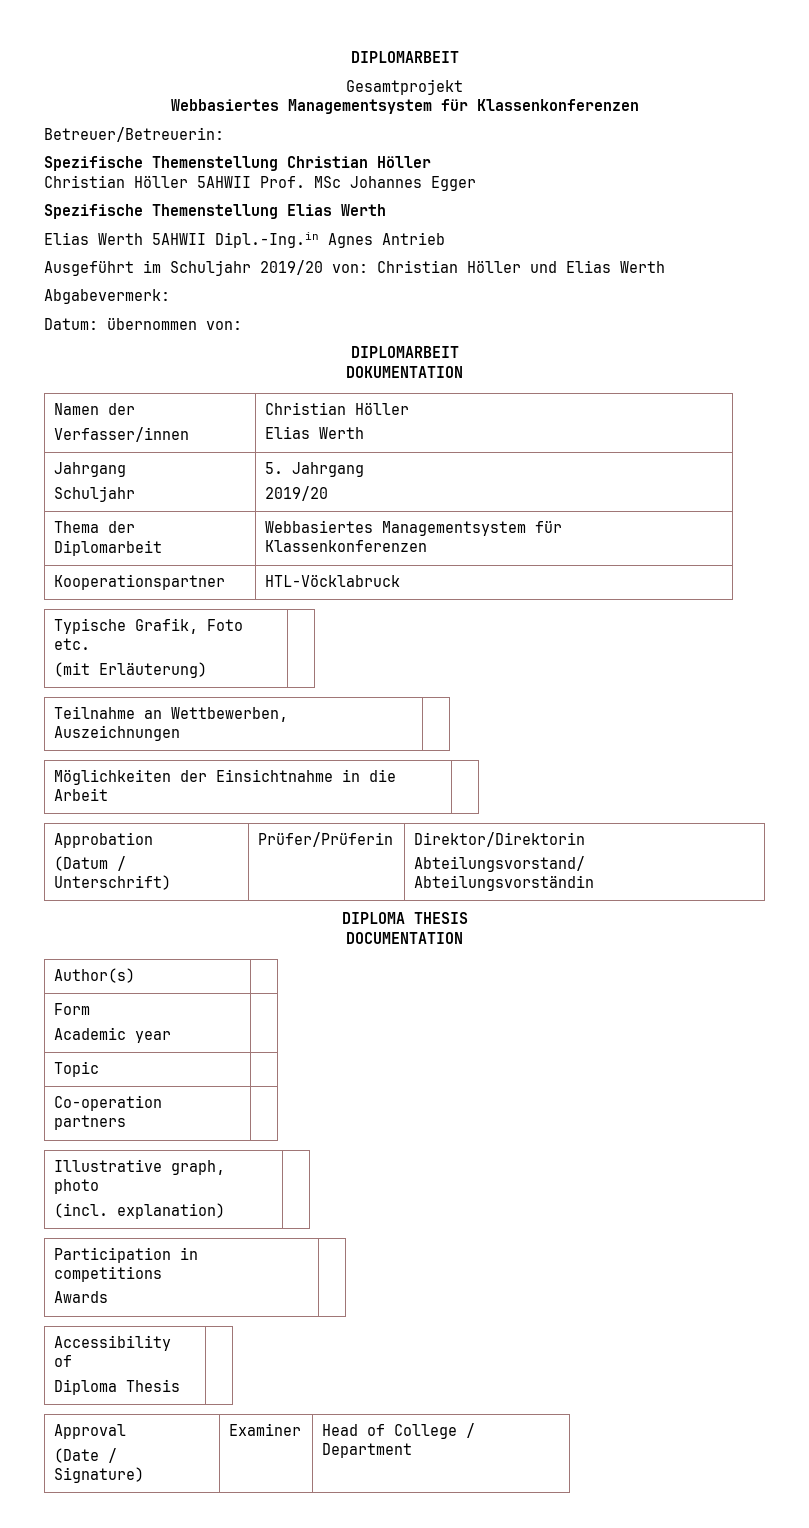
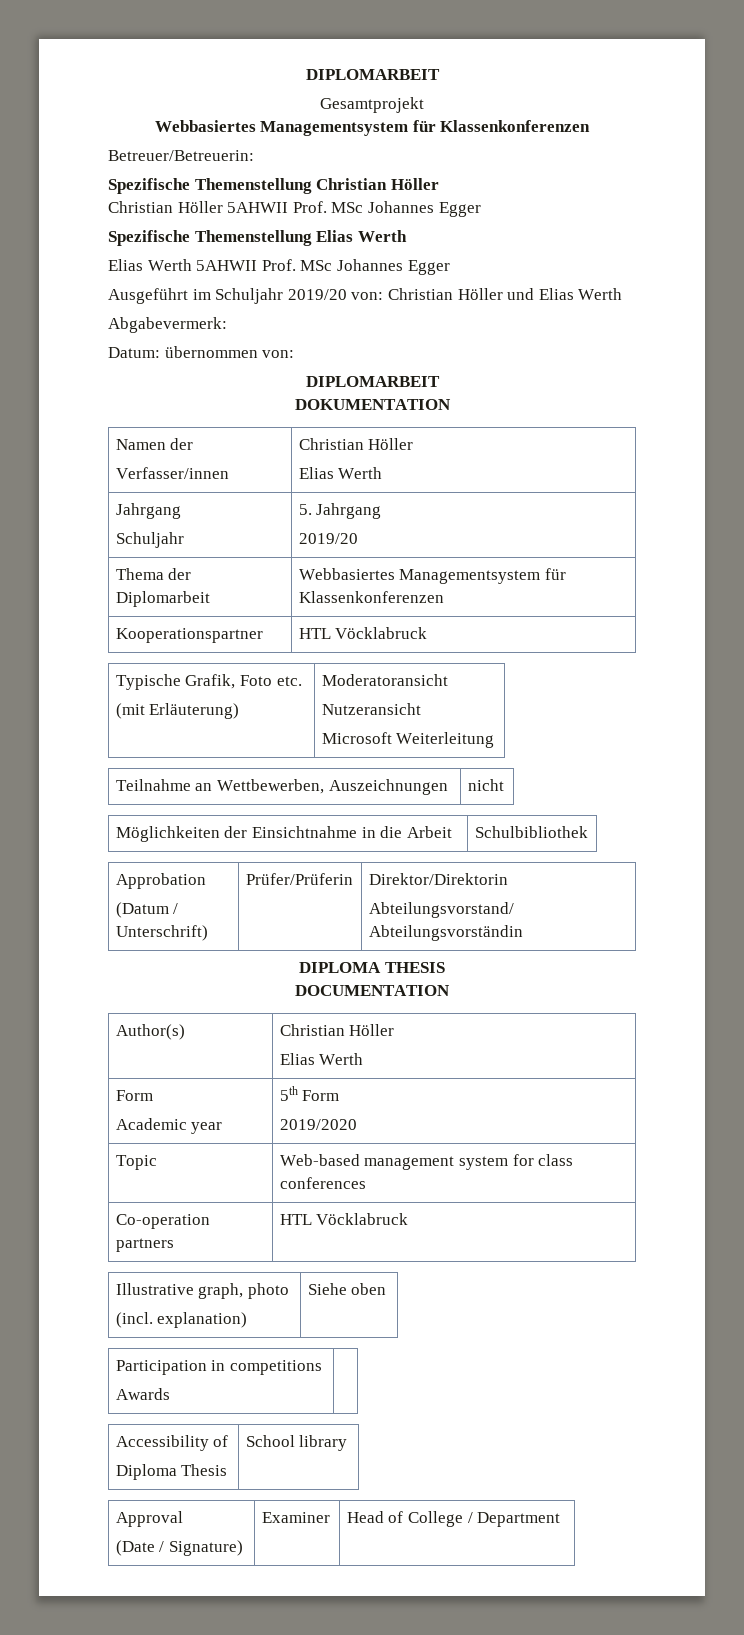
- Elias Werth 5AHWII Dipl.-Ing.in Agnes Antrieb
+ Elias Werth 5AHWII Prof. MSc Johannes Egger
- Kooperationspartner | HTL-Vöcklabruck
+ Kooperationspartner | HTL Vöcklabruck
  Typische Grafik, Foto etc.
- (mit Erläuterung) |
+ (mit Erläuterung) | Moderatoransicht
+ Nutzeransicht
+ Microsoft Weiterleitung
- Teilnahme an Wettbewerben, Auszeichnungen |
+ Teilnahme an Wettbewerben, Auszeichnungen | nicht
- Möglichkeiten der Einsichtnahme in die Arbeit |
+ Möglichkeiten der Einsichtnahme in die Arbeit | Schulbibliothek
- Author(s) |
+ Author(s) | Christian Höller
+ Elias Werth
  Form
- Academic year |
- Topic |
+ Academic year | 5th Form
+ 2019/2020
+ Topic | Web-based management system for class conferences
- Co-operation partners |
+ Co-operation partners | HTL Vöcklabruck
  Illustrative graph, photo
- (incl. explanation) |
+ (incl. explanation) | Siehe oben
  Accessibility of
- Diploma Thesis |
+ Diploma Thesis | School library

